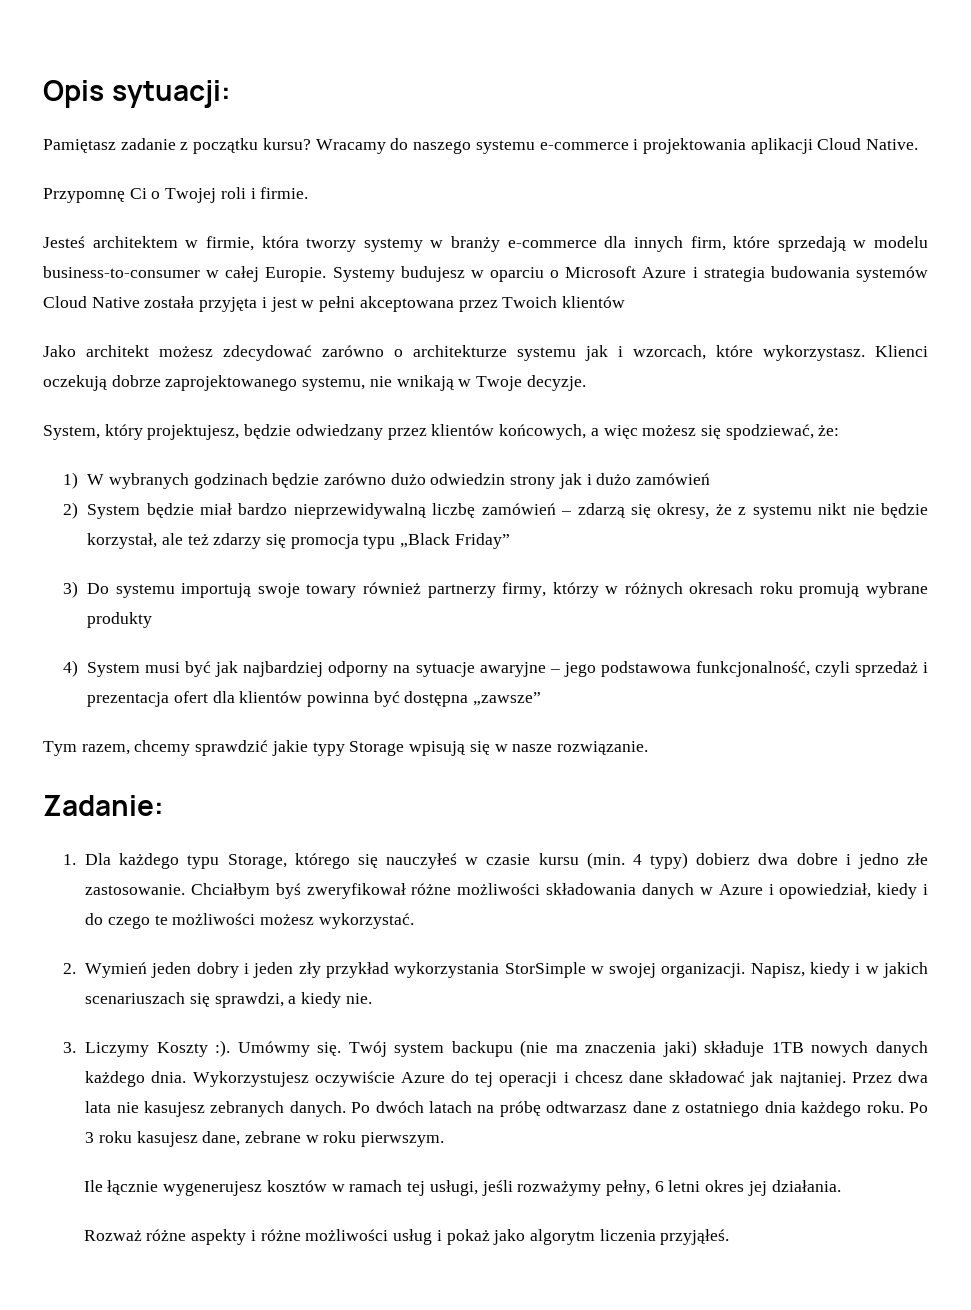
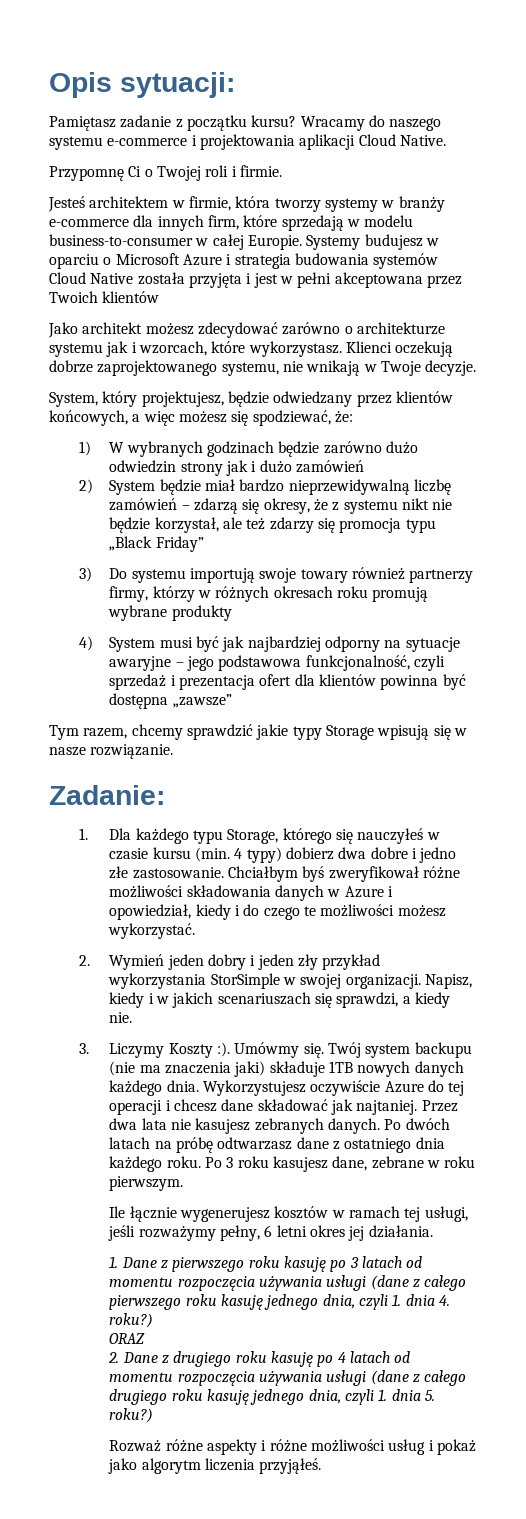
+ 1. Dane z pierwszego roku kasuję po 3 latach od momentu rozpoczęcia używania usługi (dane z całego pierwszego roku kasuję jednego dnia, czyli 1. dnia 4. roku?)
+ ORAZ
+ 2. Dane z drugiego roku kasuję po 4 latach od momentu rozpoczęcia używania usługi (dane z całego drugiego roku kasuję jednego dnia, czyli 1. dnia 5. roku?)

